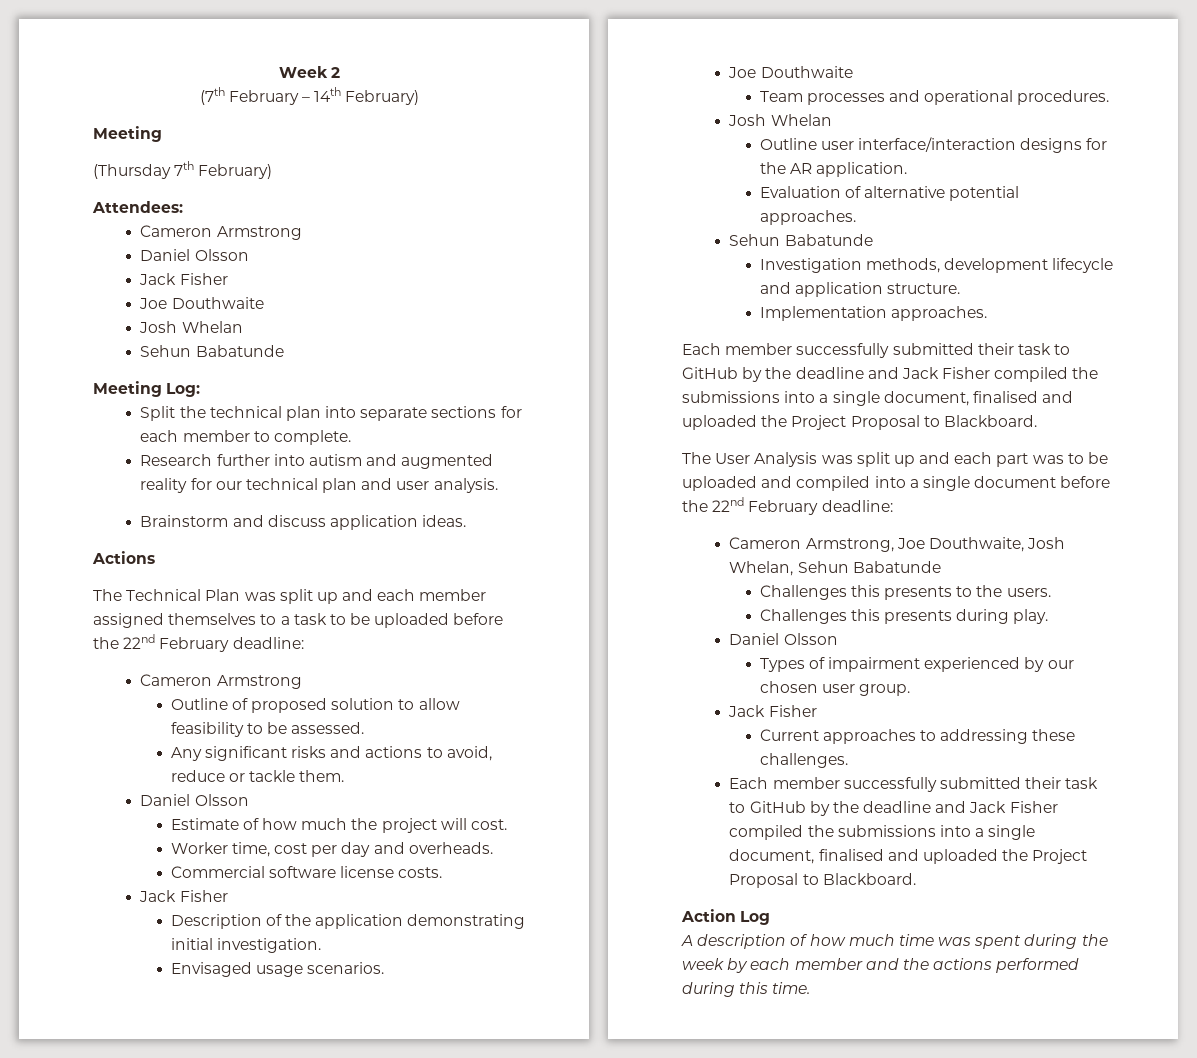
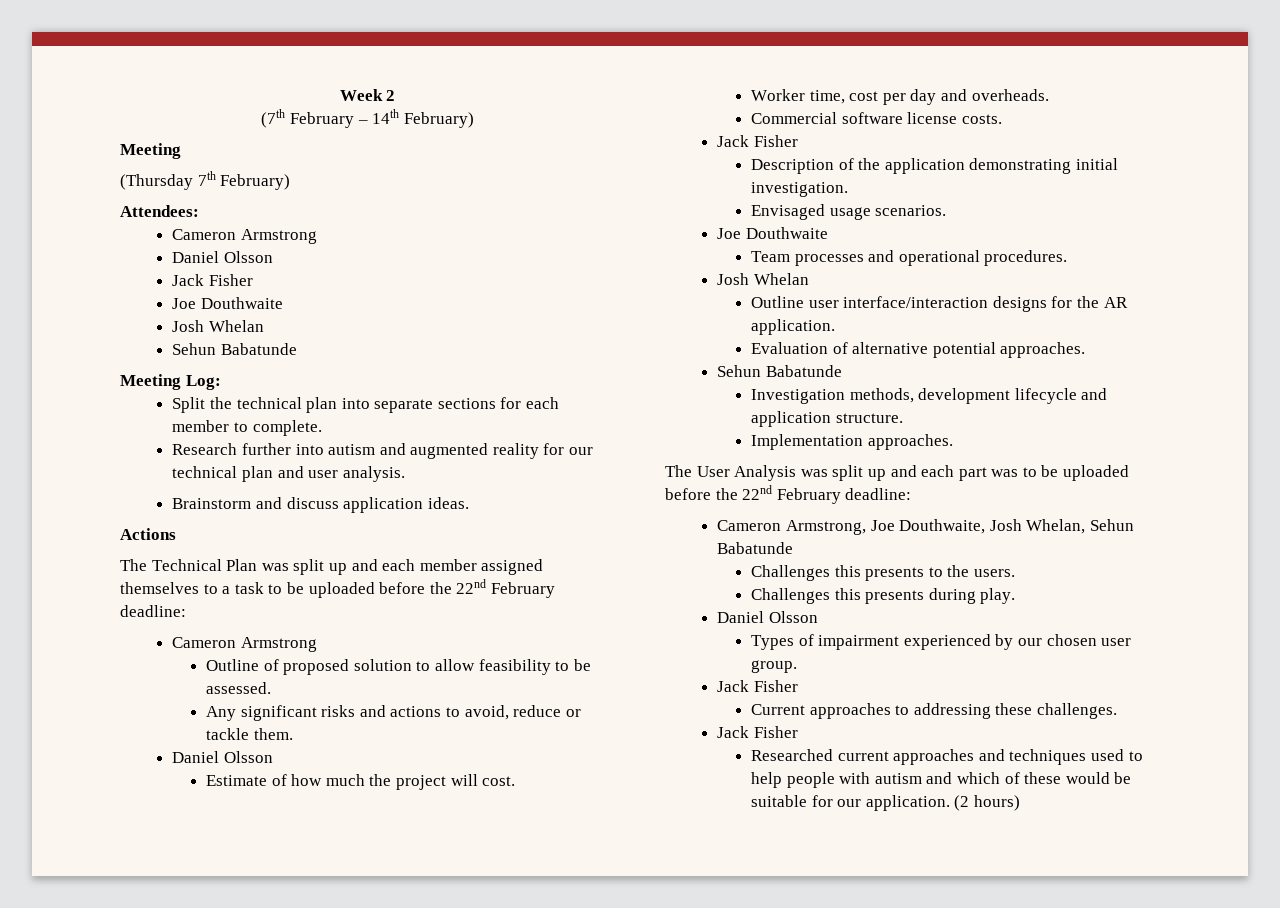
  Implementation approaches.
- Each member successfully submitted their task to GitHub by the deadline and Jack Fisher compiled the submissions into a single document, finalised and uploaded the Project Proposal to Blackboard.
- The User Analysis was split up and each part was to be uploaded and compiled into a single document before the 22nd February deadline:
+ The User Analysis was split up and each part was to be uploaded before the 22nd February deadline:
  Current approaches to addressing these challenges.
- Each member successfully submitted their task to GitHub by the deadline and Jack Fisher compiled the submissions into a single document, finalised and uploaded the Project Proposal to Blackboard.
- Action Log
- A description of how much time was spent during the week by each member and the actions performed during this time.
+ Jack Fisher
+ Researched current approaches and techniques used to help people with autism and which of these would be suitable for our application. (2 hours)

